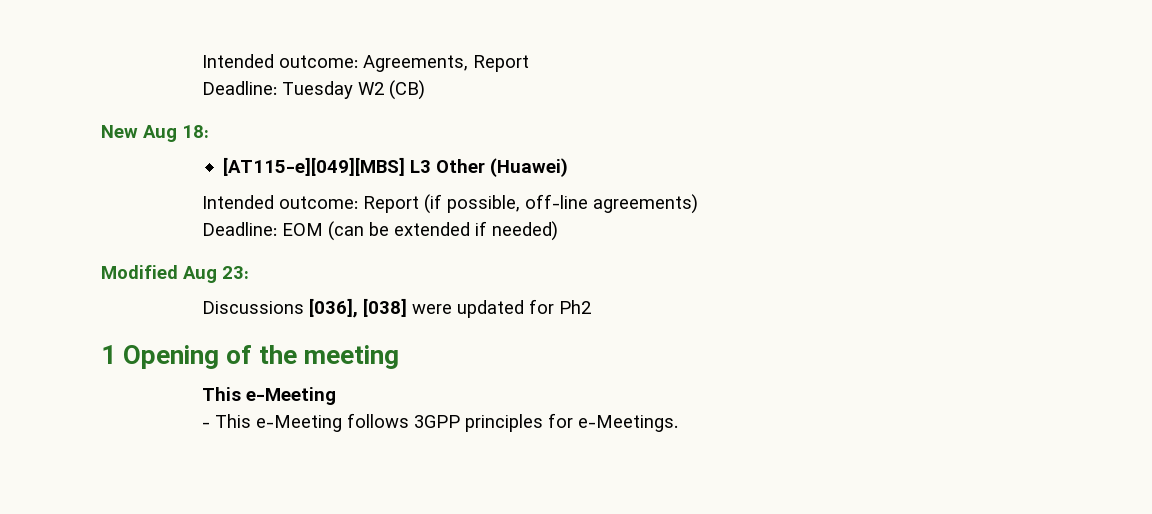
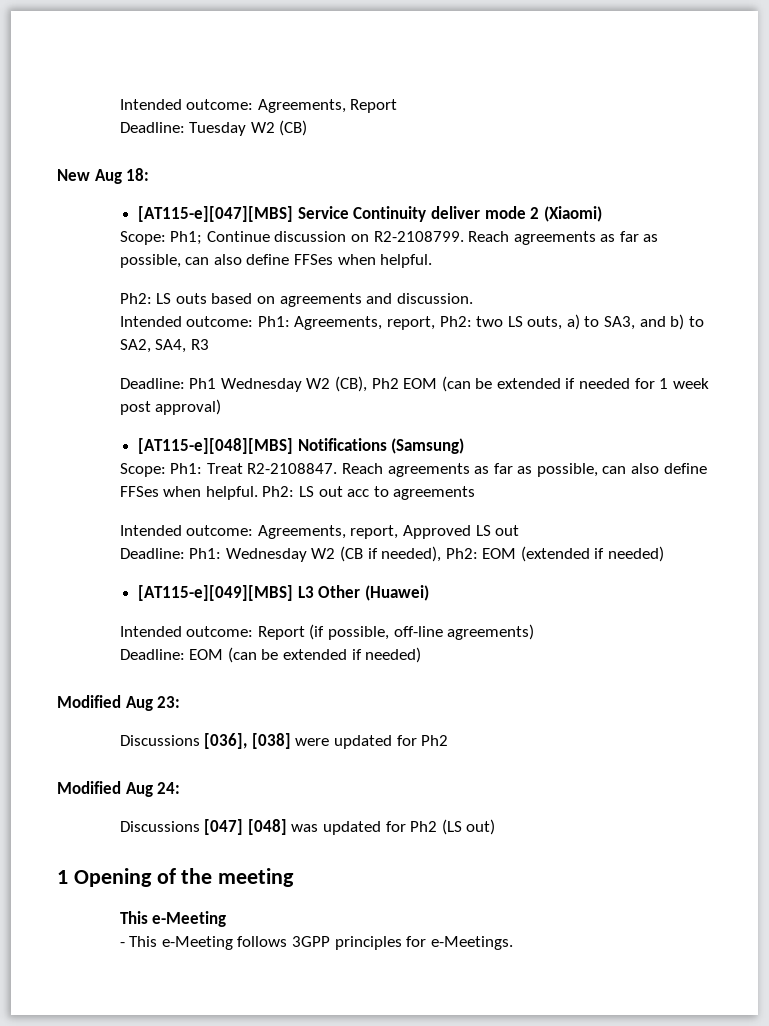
+ [AT115-e][047][MBS] Service Continuity deliver mode 2 (Xiaomi)
+ Scope: Ph1; Continue discussion on R2-2108799. Reach agreements as far as possible, can also define FFSes when helpful.
+ Ph2: LS outs based on agreements and discussion.
+ Intended outcome: Ph1: Agreements, report, Ph2: two LS outs, a) to SA3, and b) to SA2, SA4, R3
+ Deadline: Ph1 Wednesday W2 (CB), Ph2 EOM (can be extended if needed for 1 week post approval)
+ [AT115-e][048][MBS] Notifications (Samsung)
+ Scope: Ph1: Treat R2-2108847. Reach agreements as far as possible, can also define FFSes when helpful. Ph2: LS out acc to agreements
+ Intended outcome: Agreements, report, Approved LS out
+ Deadline: Ph1: Wednesday W2 (CB if needed), Ph2: EOM (extended if needed)
+ Modified Aug 24:
+ Discussions [047] [048] was updated for Ph2 (LS out)

